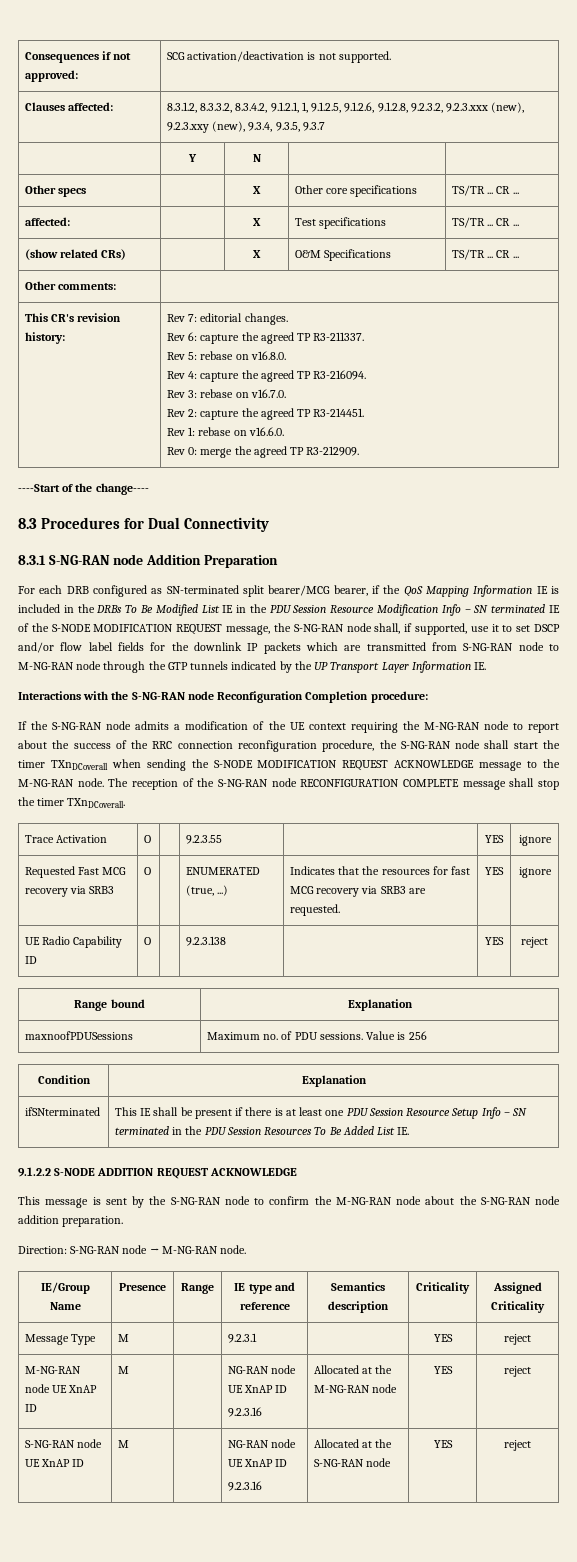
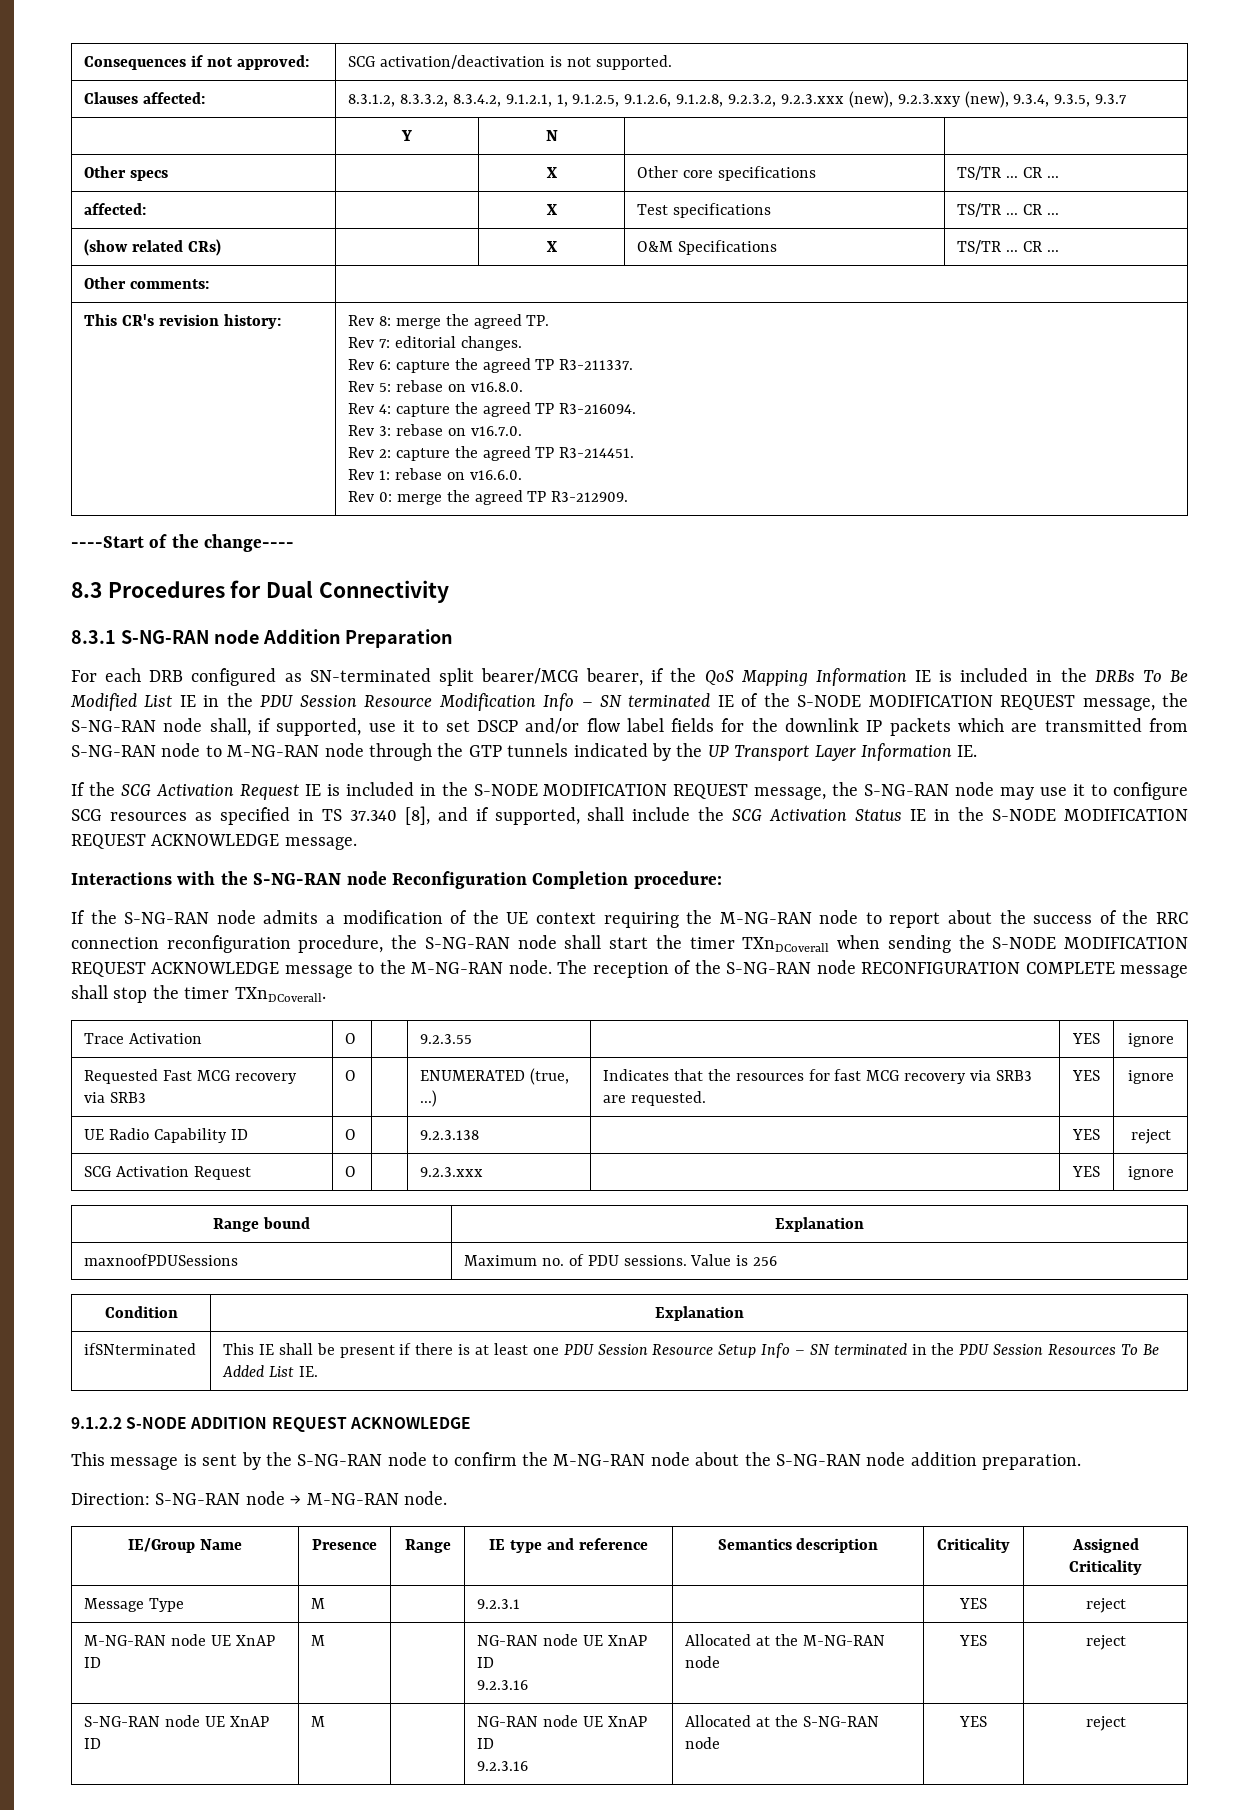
+ Rev 8: merge the agreed TP.
+ If the SCG Activation Request IE is included in the S-NODE MODIFICATION REQUEST message, the S-NG-RAN node may use it to configure SCG resources as specified in TS 37.340 [8], and if supported, shall include the SCG Activation Status IE in the S-NODE MODIFICATION REQUEST ACKNOWLEDGE message.
+ SCG Activation Request | O | | 9.2.3.xxx | | YES | ignore

